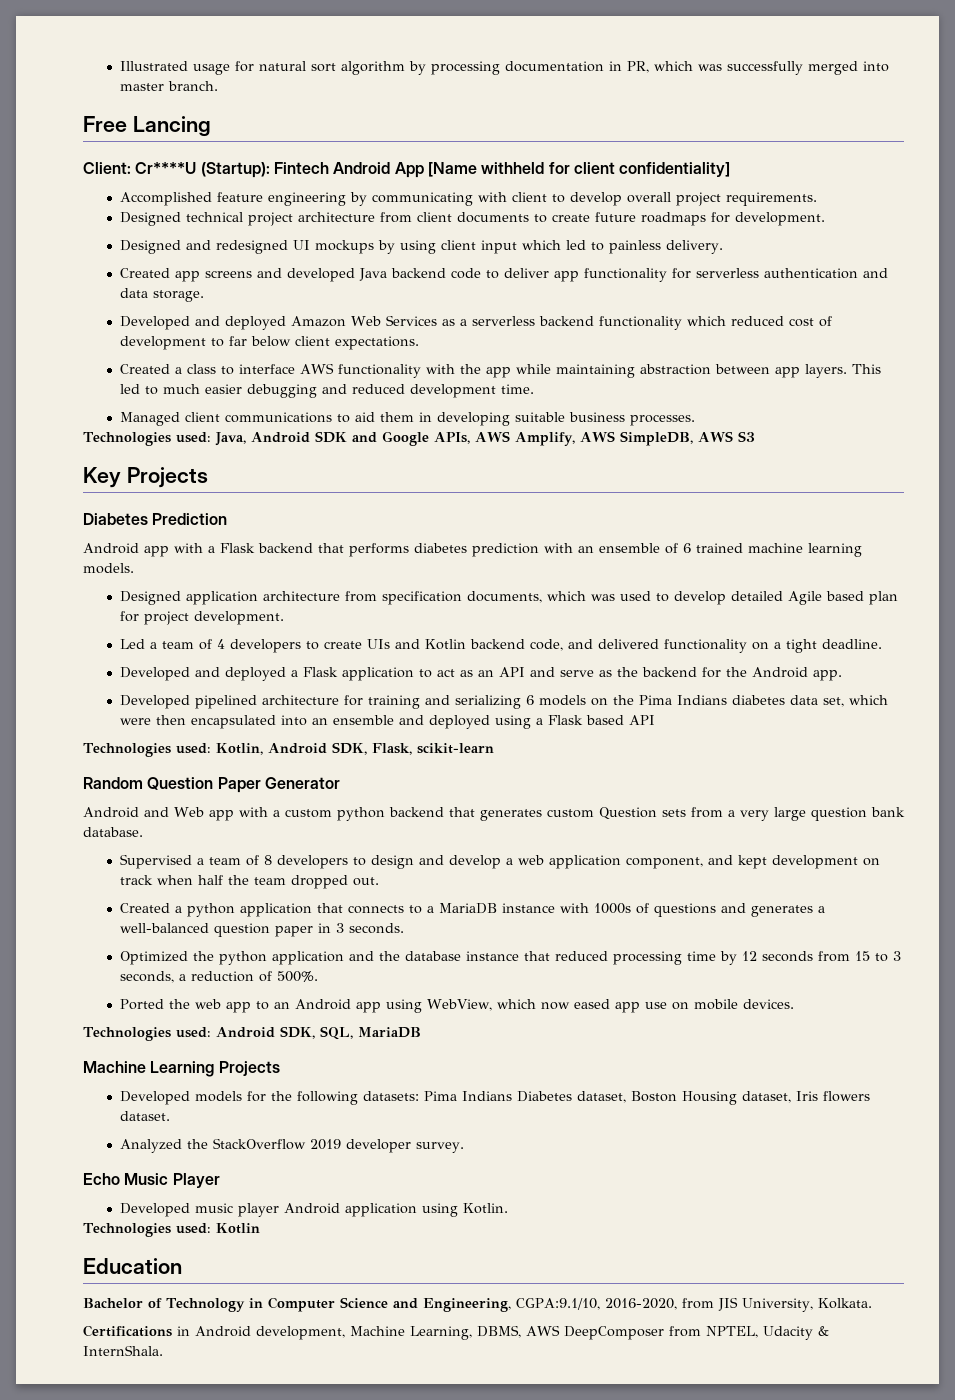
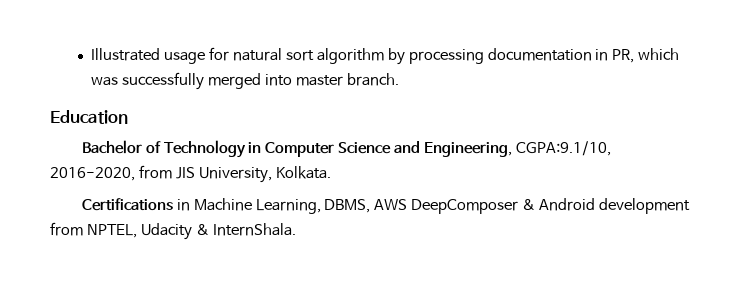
- Free Lancing
- Client: Cr****U (Startup): Fintech Android App [Name withheld for client confidentiality]
- Accomplished feature engineering by communicating with client to develop overall project requirements.
- Designed technical project architecture from client documents to create future roadmaps for development.
- Designed and redesigned UI mockups by using client input which led to painless delivery.
- Created app screens and developed Java backend code to deliver app functionality for serverless authentication and data storage.
- Developed and deployed Amazon Web Services as a serverless backend functionality which reduced cost of development to far below client expectations.
- Created a class to interface AWS functionality with the app while maintaining abstraction between app layers. This led to much easier debugging and reduced development time.
- Managed client communications to aid them in developing suitable business processes.
- Technologies used: Java, Android SDK and Google APIs, AWS Amplify, AWS SimpleDB, AWS S3
- Key Projects
- Diabetes Prediction
- Android app with a Flask backend that performs diabetes prediction with an ensemble of 6 trained machine learning models.
- Designed application architecture from specification documents, which was used to develop detailed Agile based plan for project development.
- Led a team of 4 developers to create UIs and Kotlin backend code, and delivered functionality on a tight deadline.
- Developed and deployed a Flask application to act as an API and serve as the backend for the Android app.
- Developed pipelined architecture for training and serializing 6 models on the Pima Indians diabetes data set, which were then encapsulated into an ensemble and deployed using a Flask based API
- Technologies used: Kotlin, Android SDK, Flask, scikit-learn
- Random Question Paper Generator
- Android and Web app with a custom python backend that generates custom Question sets from a very large question bank database.
- Supervised a team of 8 developers to design and develop a web application component, and kept development on track when half the team dropped out.
- Created a python application that connects to a MariaDB instance with 1000s of questions and generates a well-balanced question paper in 3 seconds.
- Optimized the python application and the database instance that reduced processing time by 12 seconds from 15 to 3 seconds, a reduction of 500%.
- Ported the web app to an Android app using WebView, which now eased app use on mobile devices.
- Technologies used: Android SDK, SQL, MariaDB
- Machine Learning Projects
- Developed models for the following datasets: Pima Indians Diabetes dataset, Boston Housing dataset, Iris flowers dataset.
- Analyzed the StackOverflow 2019 developer survey.
- Echo Music Player
- Developed music player Android application using Kotlin.
- Technologies used: Kotlin
- Certifications in Android development, Machine Learning, DBMS, AWS DeepComposer from NPTEL, Udacity & InternShala.
+ Certifications in Machine Learning, DBMS, AWS DeepComposer & Android development from NPTEL, Udacity & InternShala.

